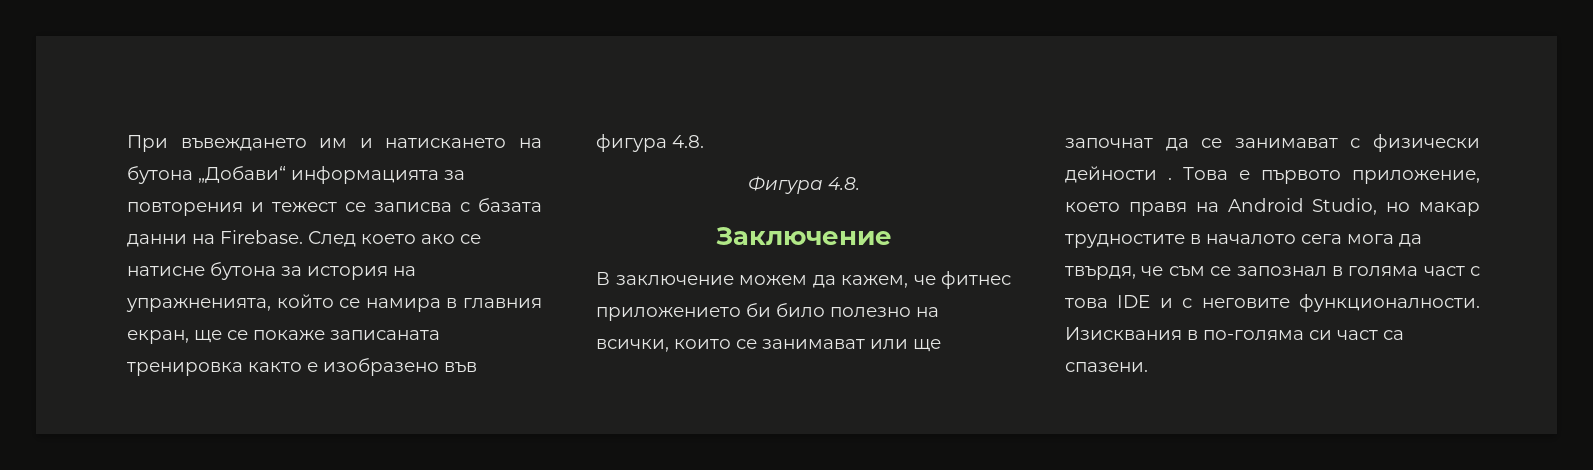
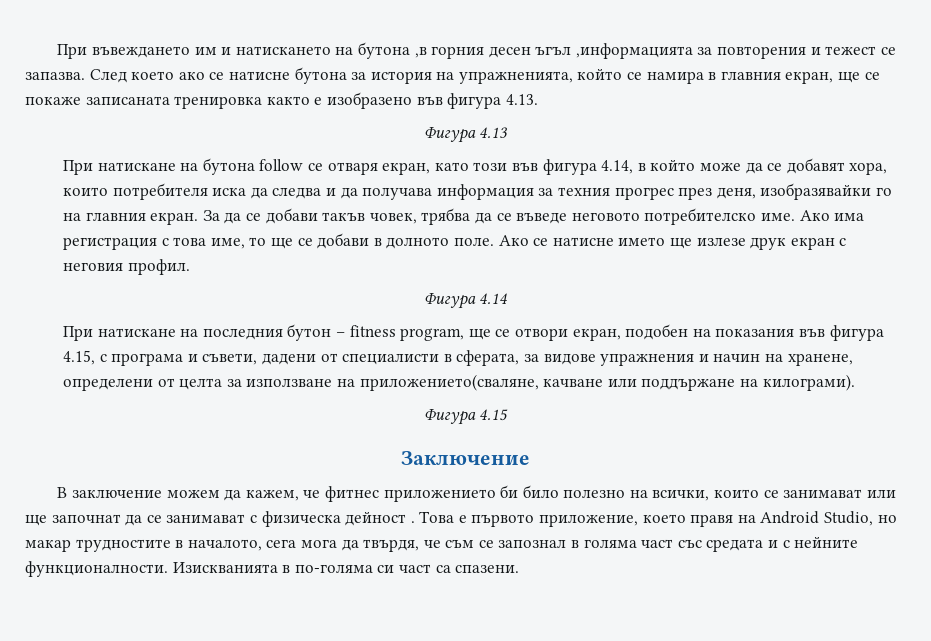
- При въвеждането им и натискането на бутона „Добави“ информацията за повторения и тежест се записва с базата данни на Firebase.
+ При въвеждането им и натискането на бутона ,в горния десен ъгъл ,информацията за повторения и тежест се запазва.
- След което ако се натисне бутона за история на упражненията, който се намира в главния екран, ще се покаже записаната тренировка както е изобразено във фигура 4.8.
- Фигура 4.8.
+ След което ако се натисне бутона за история на упражненията, който се намира в главния екран, ще се покаже записаната тренировка както е изобразено във фигура 4.13.
+ Фигура 4.13
+ При натискане на бутона follow се отваря екран, като този във фигура 4.14, в който може да се добавят хора, които потребителя иска да следва и да получава информация за техния прогрес през деня, изобразявайки го на главния екран. За да се добави такъв човек, трябва да се въведе неговото потребителско име. Ако има регистрация с това име, то ще се добави в долното поле. Ако се натисне името ще излезе друк екран с неговия профил.
+ Фигура 4.14
+ При натискане на последния бутон – fitness program, ще се отвори екран, подобен на показания във фигура 4.15, с програма и съвети, дадени от специалисти в сферата, за видове упражнения и начин на хранене, определени от целта за използване на приложението(сваляне, качване или поддържане на килограми).
+ Фигура 4.15
- В заключение можем да кажем, че фитнес приложението би било полезно на всички, които се занимават или ще започнат да се занимават с физически дейности .
+ В заключение можем да кажем, че фитнес приложението би било полезно на всички, които се занимават или ще започнат да се занимават с физическа дейност .
- Това е първото приложение, което правя на Android Studio, но макар трудностите в началото сега мога да твърдя, че съм се запознал в голяма част с това IDE и с неговите функционалности. Изисквания в по-голяма си част са спазени.
+ Това е първото приложение, което правя на Android Studio, но макар трудностите в началото, сега мога да твърдя, че съм се запознал в голяма част със средата и с нейните функционалности. Изискванията в по-голяма си част са спазени.

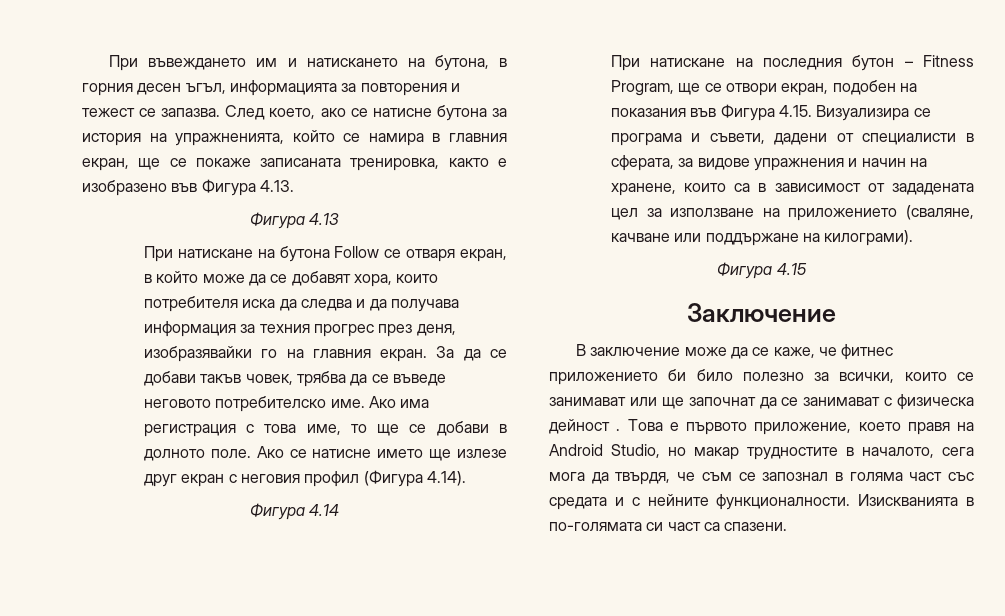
- При въвеждането им и натискането на бутона ,в горния десен ъгъл ,информацията за повторения и тежест се запазва.
+ При въвеждането им и натискането на бутона, в горния десен ъгъл, информацията за повторения и тежест се запазва.
- След което ако се натисне бутона за история на упражненията, който се намира в главния екран, ще се покаже записаната тренировка както е изобразено във фигура 4.13.
+ След което, ако се натисне бутона за история на упражненията, който се намира в главния екран, ще се покаже записаната тренировка, както е изобразено във Фигура 4.13.
- При натискане на бутона follow се отваря екран, като този във фигура 4.14, в който може да се добавят хора, които потребителя иска да следва и да получава информация за техния прогрес през деня, изобразявайки го на главния екран.
+ При натискане на бутона Follow се отваря екран, в който може да се добавят хора, които потребителя иска да следва и да получава информация за техния прогрес през деня, изобразявайки го на главния екран.
- Ако се натисне името ще излезе друк екран с неговия профил.
+ Ако се натисне името ще излезе друг екран с неговия профил (Фигура 4.14).
- При натискане на последния бутон – fitness program, ще се отвори екран, подобен на показания във фигура 4.15, с програма и съвети, дадени от специалисти в сферата, за видове упражнения и начин на хранене, определени от целта за използване на приложението(сваляне, качване или поддържане на килограми).
+ При натискане на последния бутон – Fitness Program, ще се отвори екран, подобен на показания във Фигура 4.15. Визуализира се програма и съвети, дадени от специалисти в сферата, за видове упражнения и начин на хранене, които са в зависимост от зададената цел за използване на приложението (сваляне, качване или поддържане на килограми).
- В заключение можем да кажем, че фитнес приложението би било полезно на всички, които се занимават или ще започнат да се занимават с физическа дейност .
+ В заключение може да се каже, че фитнес приложението би било полезно за всички, които се занимават или ще започнат да се занимават с физическа дейност .
- Изискванията в по-голяма си част са спазени.
+ Изискванията в по-голямата си част са спазени.

